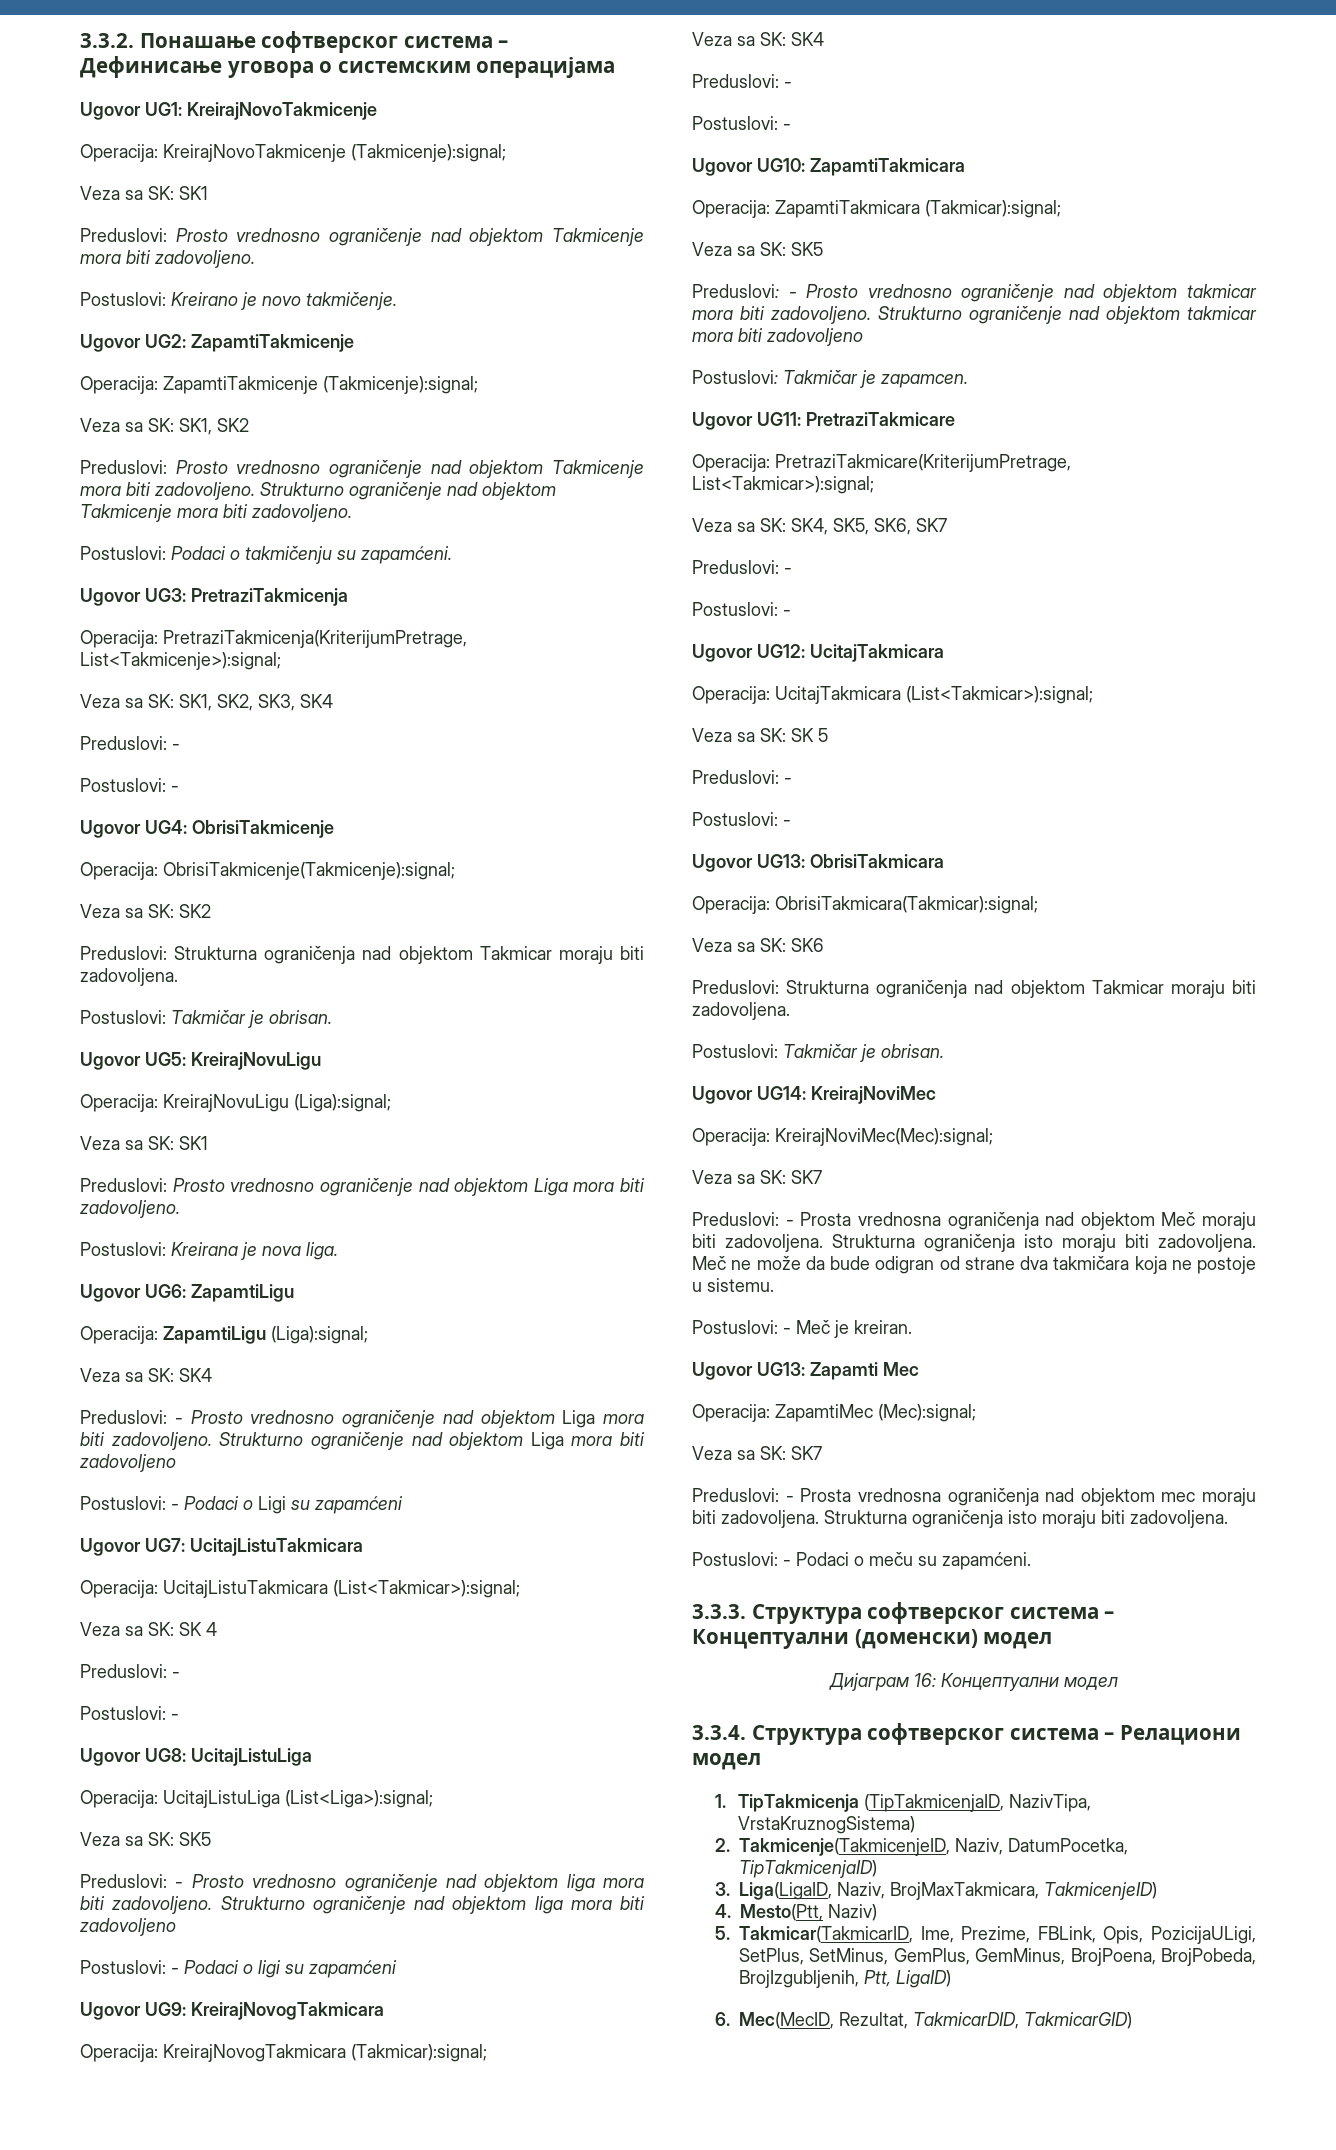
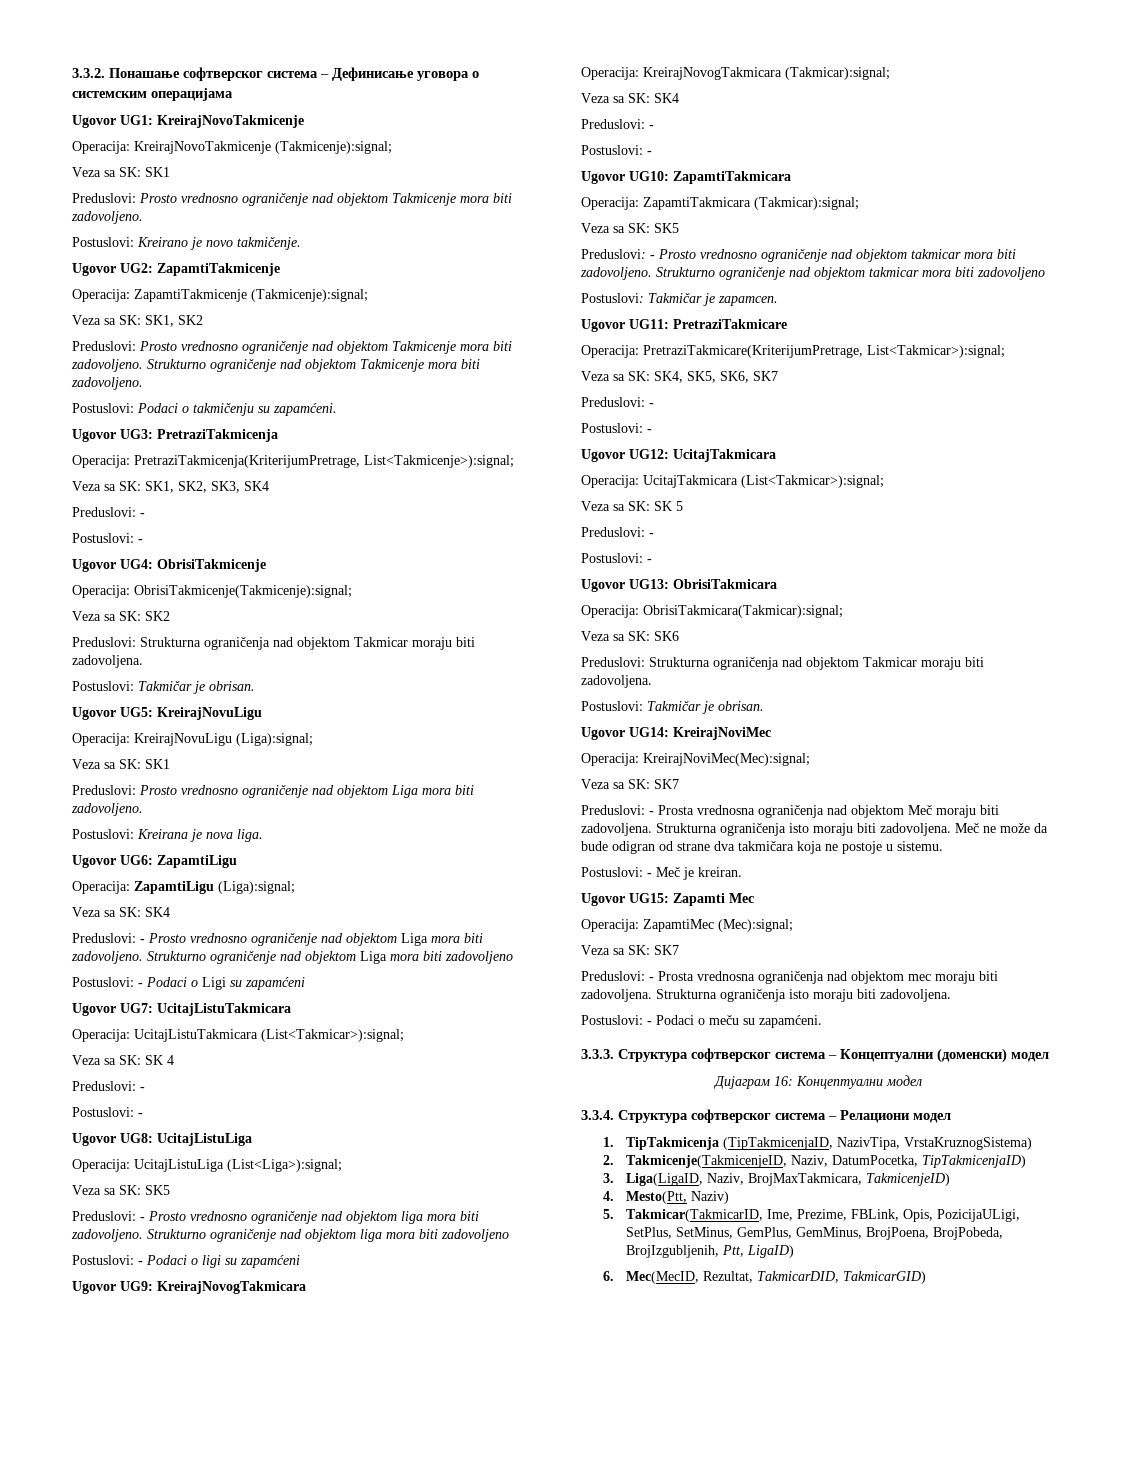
- Ugovor UG13: Zapamti Mec
+ Ugovor UG15: Zapamti Mec

